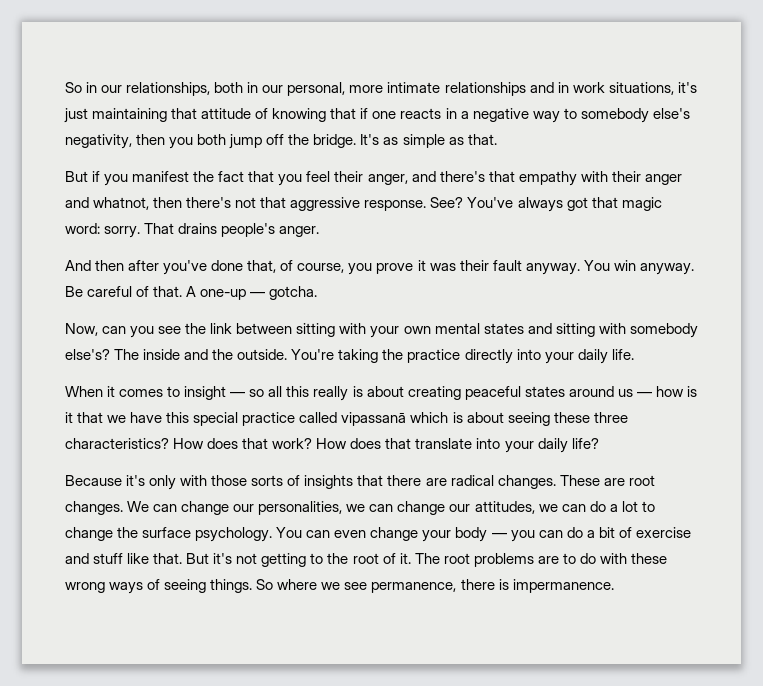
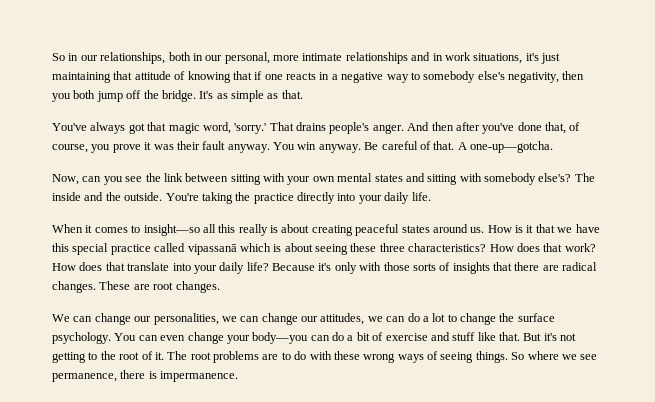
- But if you manifest the fact that you feel their anger, and there's that empathy with their anger and whatnot, then there's not that aggressive response. See? You've always got that magic word: sorry.
+ You've always got that magic word, 'sorry.'
- That drains people's anger.
- And then after you've done that, of course, you prove it was their fault anyway.
+ That drains people's anger. And then after you've done that, of course, you prove it was their fault anyway.
- A one-up — gotcha.
+ A one-up—gotcha.
- When it comes to insight — so all this really is about creating peaceful states around us — how is it that we have this special practice called vipassanā which is about seeing these three characteristics?
+ When it comes to insight—so all this really is about creating peaceful states around us. How is it that we have this special practice called vipassanā which is about seeing these three characteristics?
- How does that translate into your daily life?
- Because it's only with those sorts of insights that there are radical changes.
+ How does that translate into your daily life? Because it's only with those sorts of insights that there are radical changes.
- These are root changes. We can change our personalities, we can change our attitudes, we can do a lot to change the surface psychology.
+ These are root changes.
+ We can change our personalities, we can change our attitudes, we can do a lot to change the surface psychology.
- You can even change your body — you can do a bit of exercise and stuff like that.
+ You can even change your body—you can do a bit of exercise and stuff like that.

